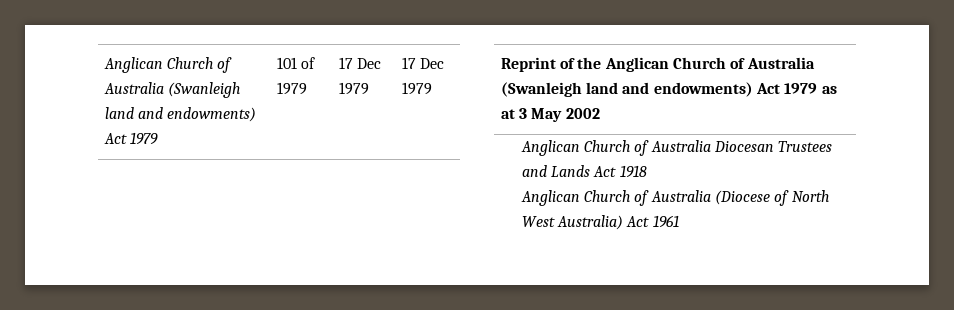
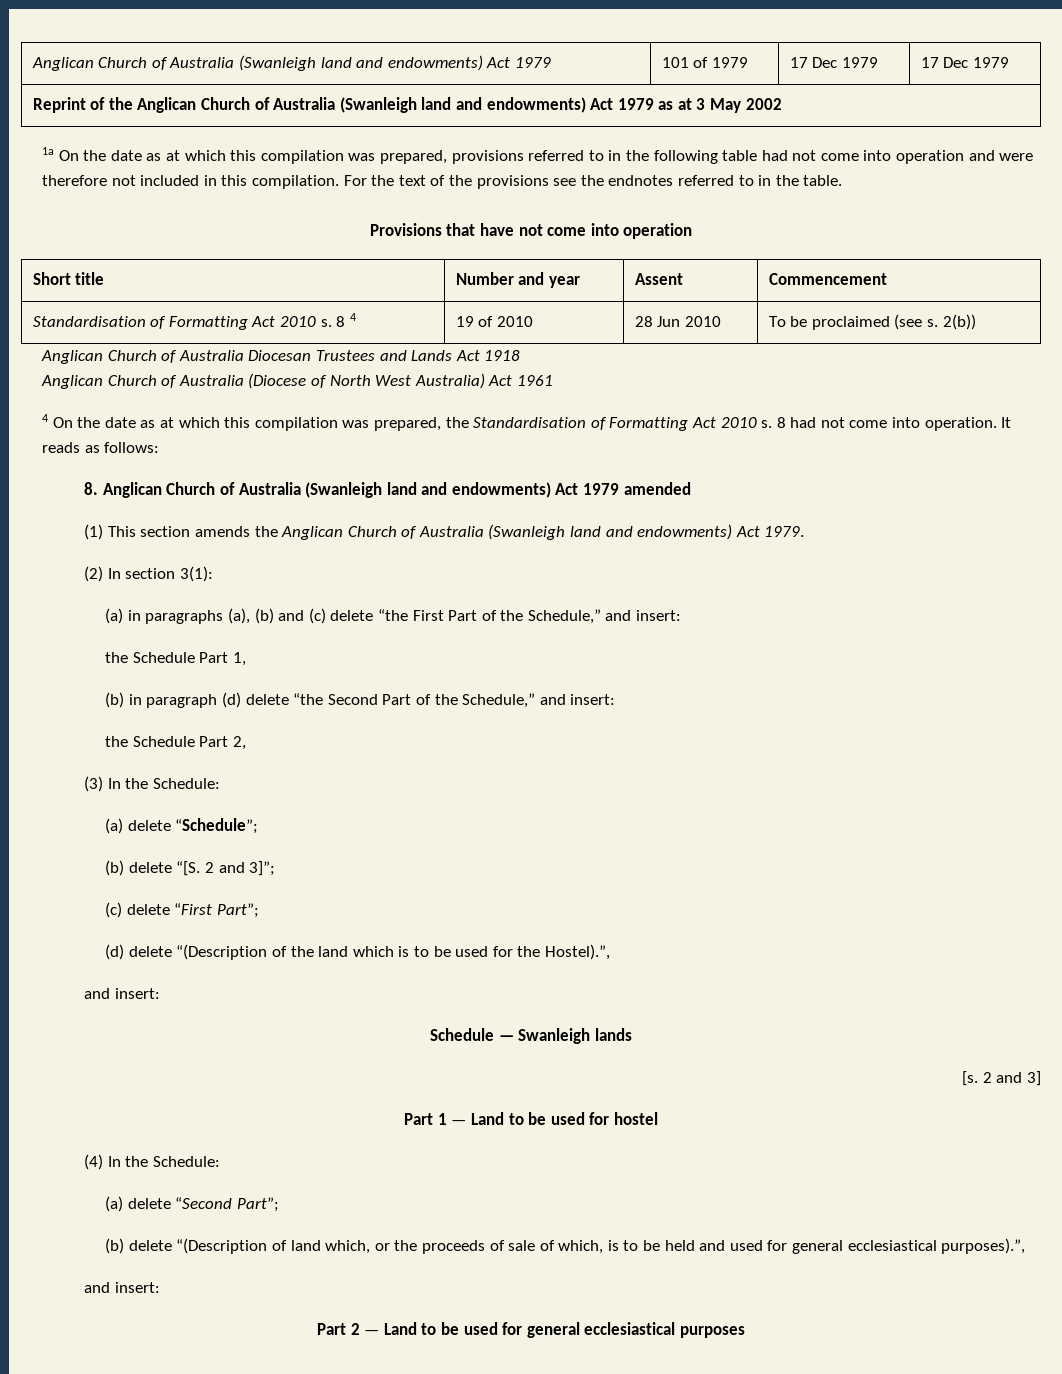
+ 1a On the date as at which this compilation was prepared, provisions referred to in the following table had not come into operation and were therefore not included in this compilation. For the text of the provisions see the endnotes referred to in the table.
+ Provisions that have not come into operation
+ Short title | Number and year | Assent | Commencement
+ Standardisation of Formatting Act 2010 s. 8 4 | 19 of 2010 | 28 Jun 2010 | To be proclaimed (see s. 2(b))
+ 4 On the date as at which this compilation was prepared, the Standardisation of Formatting Act 2010 s. 8 had not come into operation. It reads as follows:
+ 8. Anglican Church of Australia (Swanleigh land and endowments) Act 1979 amended
+ (1) This section amends the Anglican Church of Australia (Swanleigh land and endowments) Act 1979.
+ (2) In section 3(1):
+ (a) in paragraphs (a), (b) and (c) delete “the First Part of the Schedule,” and insert:
+ the Schedule Part 1,
+ (b) in paragraph (d) delete “the Second Part of the Schedule,” and insert:
+ the Schedule Part 2,
+ (3) In the Schedule:
+ (a) delete “Schedule”;
+ (b) delete “[S. 2 and 3]”;
+ (c) delete “First Part”;
+ (d) delete “(Description of the land which is to be used for the Hostel).”,
+ and insert:
+ Schedule — Swanleigh lands
+ [s. 2 and 3]
+ Part 1 — Land to be used for hostel
+ (4) In the Schedule:
+ (a) delete “Second Part”;
+ (b) delete “(Description of land which, or the proceeds of sale of which, is to be held and used for general ecclesiastical purposes).”,
+ and insert:
+ Part 2 — Land to be used for general ecclesiastical purposes

